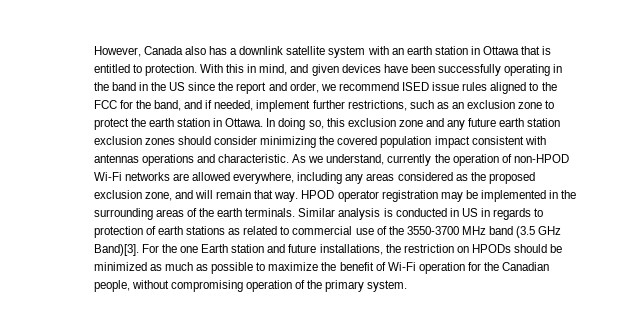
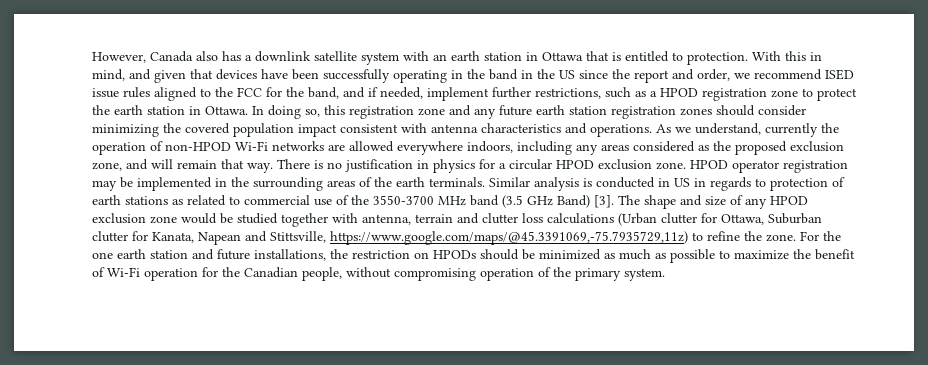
- With this in mind, and given devices have been successfully operating in the band in the US since the report and order, we recommend ISED issue rules aligned to the FCC for the band, and if needed, implement further restrictions, such as an exclusion zone to protect the earth station in Ottawa.
+ With this in mind, and given that devices have been successfully operating in the band in the US since the report and order, we recommend ISED issue rules aligned to the FCC for the band, and if needed, implement further restrictions, such as a HPOD registration zone to protect the earth station in Ottawa.
- In doing so, this exclusion zone and any future earth station exclusion zones should consider minimizing the covered population impact consistent with antennas operations and characteristic.
+ In doing so, this registration zone and any future earth station registration zones should consider minimizing the covered population impact consistent with antenna characteristics and operations.
- As we understand, currently the operation of non-HPOD Wi-Fi networks are allowed everywhere, including any areas considered as the proposed exclusion zone, and will remain that way.
+ As we understand, currently the operation of non-HPOD Wi-Fi networks are allowed everywhere indoors, including any areas considered as the proposed exclusion zone, and will remain that way.
+ There is no justification in physics for a circular HPOD exclusion zone.
- Similar analysis is conducted in US in regards to protection of earth stations as related to commercial use of the 3550-3700 MHz band (3.5 GHz Band)[3].
+ Similar analysis is conducted in US in regards to protection of earth stations as related to commercial use of the 3550-3700 MHz band (3.5 GHz Band) [3]. The shape and size of any HPOD exclusion zone would be studied together with antenna, terrain and clutter loss calculations (Urban clutter for Ottawa, Suburban clutter for Kanata, Napean and Stittsville, https://www.google.com/maps/@45.3391069,-75.7935729,11z) to refine the zone.
- For the one Earth station and future installations, the restriction on HPODs should be minimized as much as possible to maximize the benefit of Wi-Fi operation for the Canadian people, without compromising operation of the primary system.
+ For the one earth station and future installations, the restriction on HPODs should be minimized as much as possible to maximize the benefit of Wi-Fi operation for the Canadian people, without compromising operation of the primary system.

